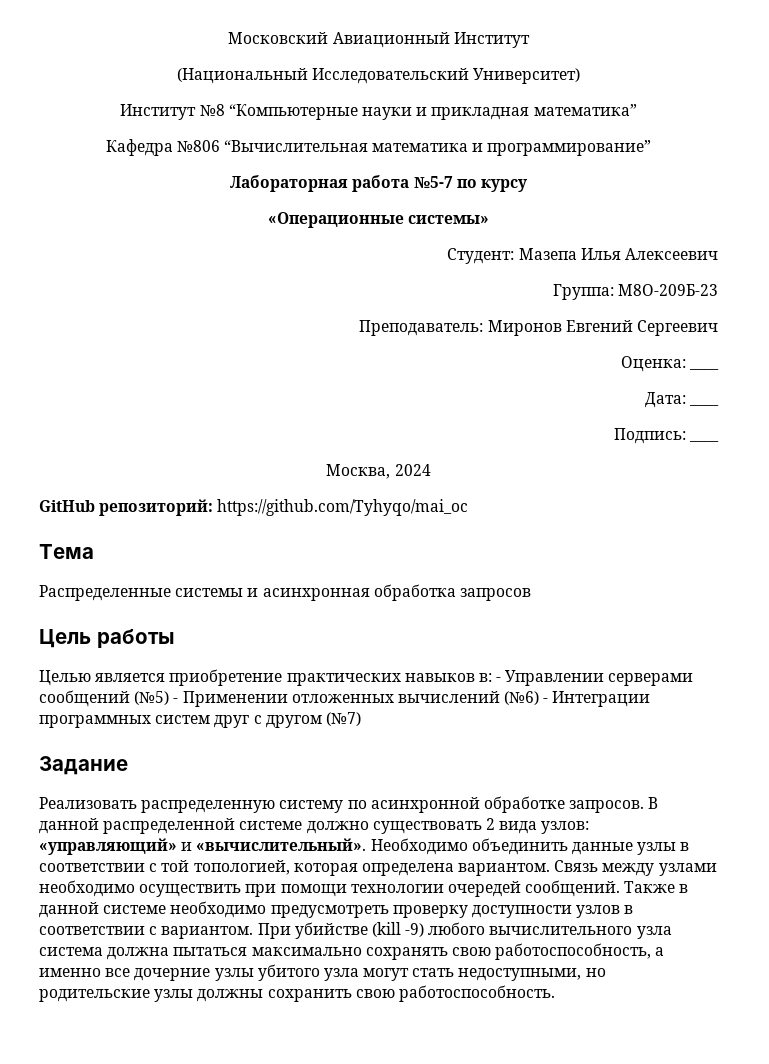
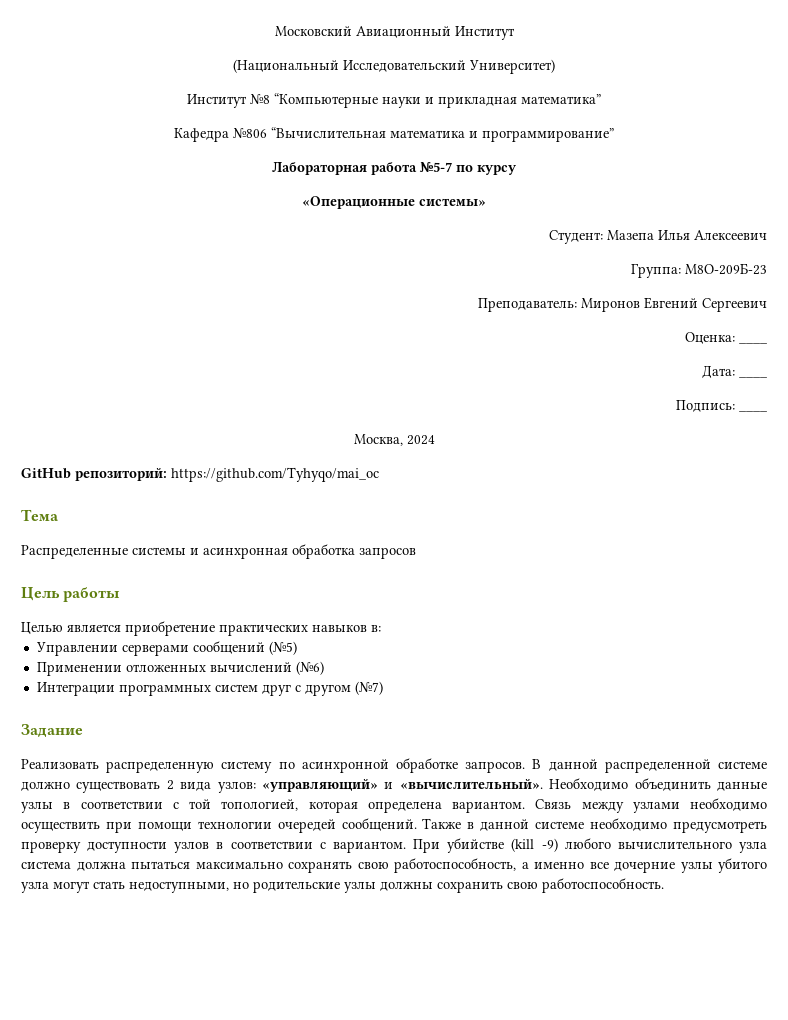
- Целью является приобретение практических навыков в: - Управлении серверами сообщений (№5) - Применении отложенных вычислений (№6) - Интеграции программных систем друг с другом (№7)
+ Целью является приобретение практических навыков в:
+ Управлении серверами сообщений (№5)
+ Применении отложенных вычислений (№6)
+ Интеграции программных систем друг с другом (№7)

